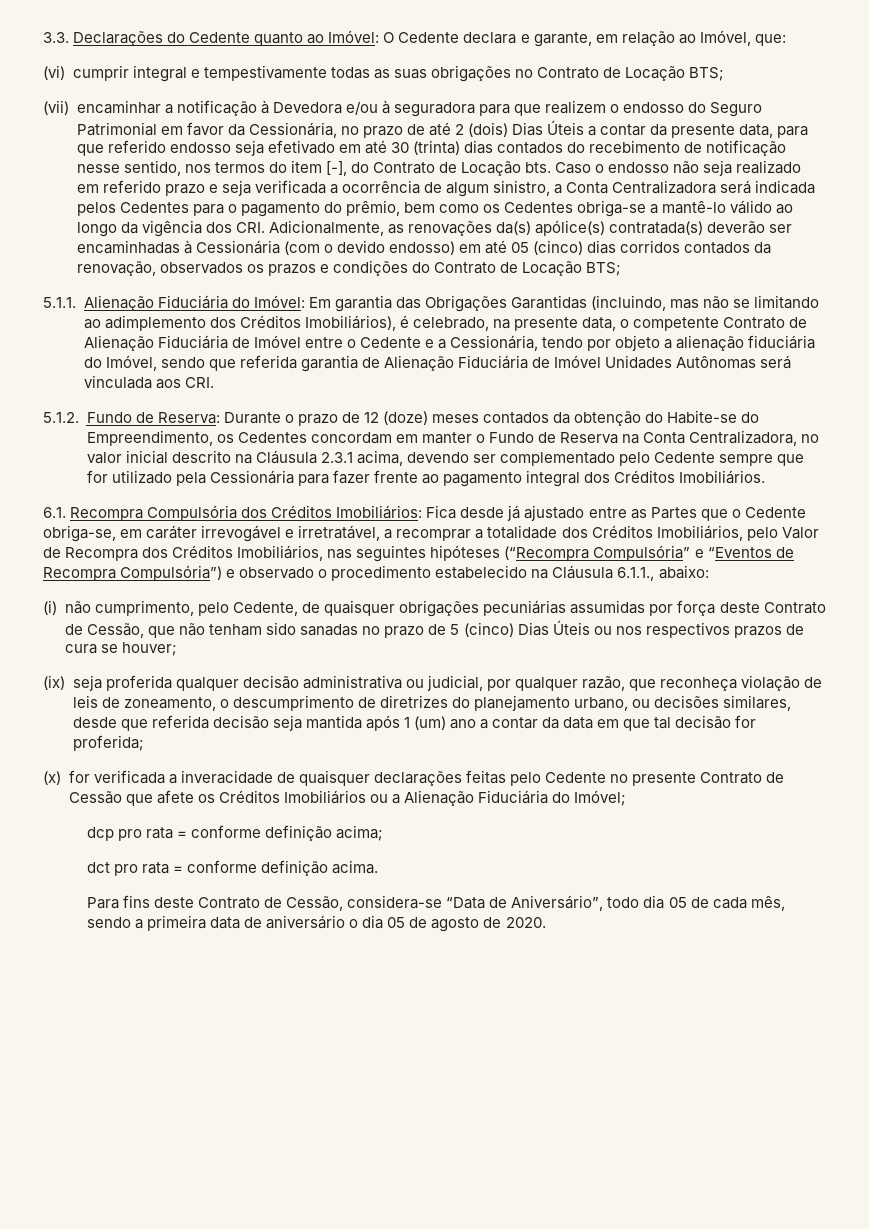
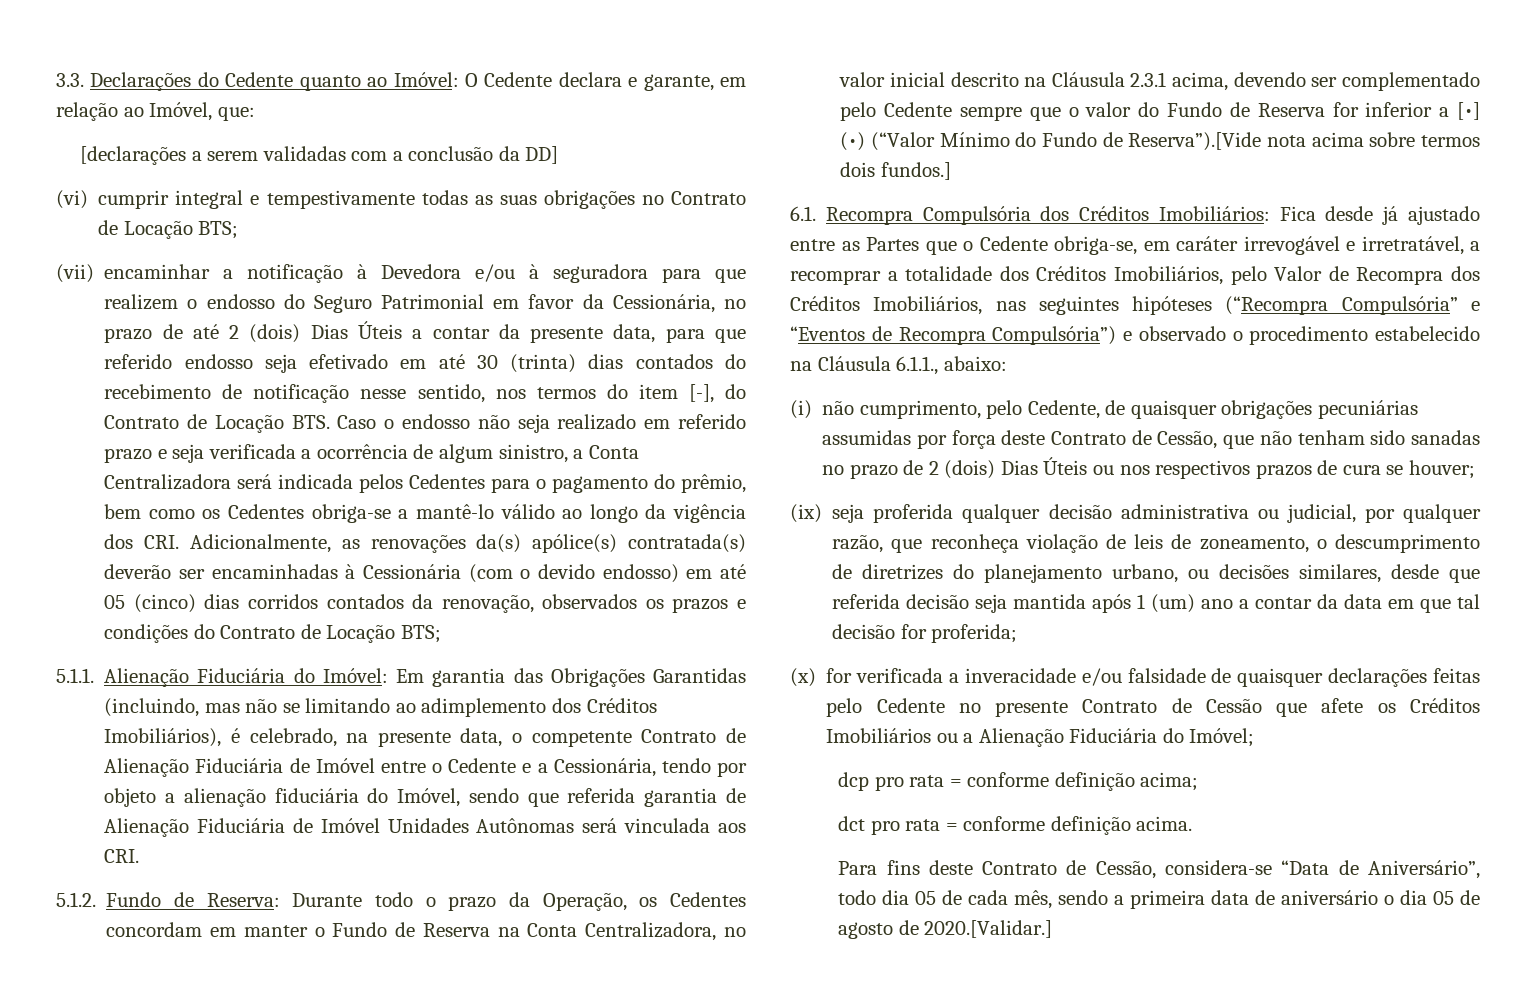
+ [declarações a serem validadas com a conclusão da DD]
- (vii) encaminhar a notificação à Devedora e/ou à seguradora para que realizem o endosso do Seguro Patrimonial em favor da Cessionária, no prazo de até 2 (dois) Dias Úteis a contar da presente data, para que referido endosso seja efetivado em até 30 (trinta) dias contados do recebimento de notificação nesse sentido, nos termos do item [-], do Contrato de Locação bts. Caso o endosso não seja realizado em referido prazo e seja verificada a ocorrência de algum sinistro, a Conta Centralizadora será indicada pelos Cedentes para o pagamento do prêmio, bem como os Cedentes obriga-se a mantê-lo válido ao longo da vigência dos CRI. Adicionalmente, as renovações da(s) apólice(s) contratada(s) deverão ser encaminhadas à Cessionária (com o devido endosso) em até 05 (cinco) dias corridos contados da renovação, observados os prazos e condições do Contrato de Locação BTS;
+ (vii) encaminhar a notificação à Devedora e/ou à seguradora para que realizem o endosso do Seguro Patrimonial em favor da Cessionária, no prazo de até 2 (dois) Dias Úteis a contar da presente data, para que referido endosso seja efetivado em até 30 (trinta) dias contados do recebimento de notificação nesse sentido, nos termos do item [-], do Contrato de Locação BTS. Caso o endosso não seja realizado em referido prazo e seja verificada a ocorrência de algum sinistro, a Conta Centralizadora será indicada pelos Cedentes para o pagamento do prêmio, bem como os Cedentes obriga-se a mantê-lo válido ao longo da vigência dos CRI. Adicionalmente, as renovações da(s) apólice(s) contratada(s) deverão ser encaminhadas à Cessionária (com o devido endosso) em até 05 (cinco) dias corridos contados da renovação, observados os prazos e condições do Contrato de Locação BTS;
- 5.1.2. Fundo de Reserva: Durante o prazo de 12 (doze) meses contados da obtenção do Habite-se do Empreendimento, os Cedentes concordam em manter o Fundo de Reserva na Conta Centralizadora, no valor inicial descrito na Cláusula 2.3.1 acima, devendo ser complementado pelo Cedente sempre que for utilizado pela Cessionária para fazer frente ao pagamento integral dos Créditos Imobiliários.
+ 5.1.2. Fundo de Reserva: Durante todo o prazo da Operação, os Cedentes concordam em manter o Fundo de Reserva na Conta Centralizadora, no valor inicial descrito na Cláusula 2.3.1 acima, devendo ser complementado pelo Cedente sempre que o valor do Fundo de Reserva for inferior a [•] (•) (“Valor Mínimo do Fundo de Reserva”).[Vide nota acima sobre termos dois fundos.]
- (i) não cumprimento, pelo Cedente, de quaisquer obrigações pecuniárias assumidas por força deste Contrato de Cessão, que não tenham sido sanadas no prazo de 5 (cinco) Dias Úteis ou nos respectivos prazos de cura se houver;
+ (i) não cumprimento, pelo Cedente, de quaisquer obrigações pecuniárias assumidas por força deste Contrato de Cessão, que não tenham sido sanadas no prazo de 2 (dois) Dias Úteis ou nos respectivos prazos de cura se houver;
- (x) for verificada a inveracidade de quaisquer declarações feitas pelo Cedente no presente Contrato de Cessão que afete os Créditos Imobiliários ou a Alienação Fiduciária do Imóvel;
+ (x) for verificada a inveracidade e/ou falsidade de quaisquer declarações feitas pelo Cedente no presente Contrato de Cessão que afete os Créditos Imobiliários ou a Alienação Fiduciária do Imóvel;
- Para fins deste Contrato de Cessão, considera-se “Data de Aniversário”, todo dia 05 de cada mês, sendo a primeira data de aniversário o dia 05 de agosto de 2020.
+ Para fins deste Contrato de Cessão, considera-se “Data de Aniversário”, todo dia 05 de cada mês, sendo a primeira data de aniversário o dia 05 de agosto de 2020.[Validar.]

